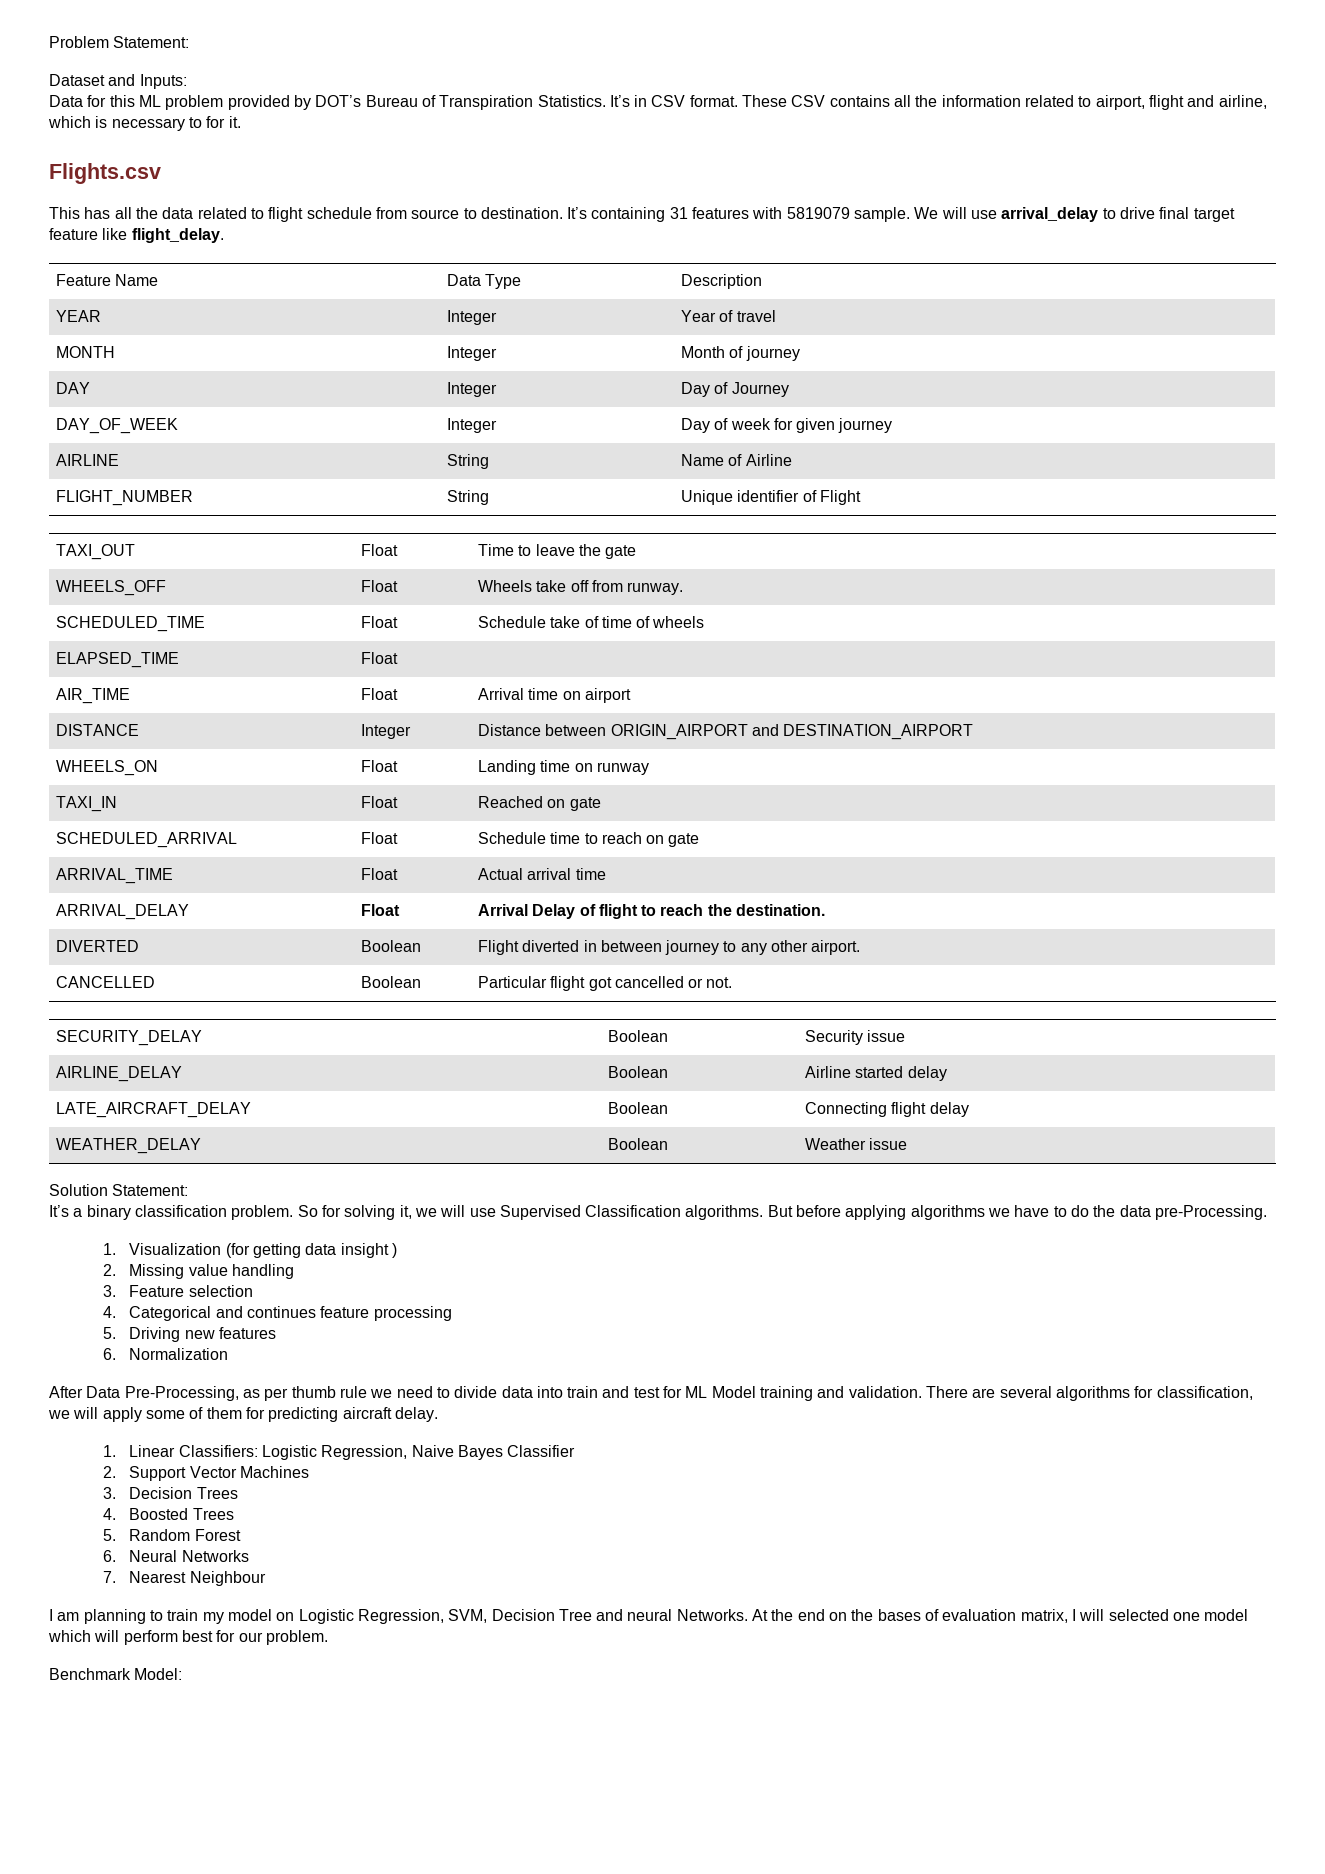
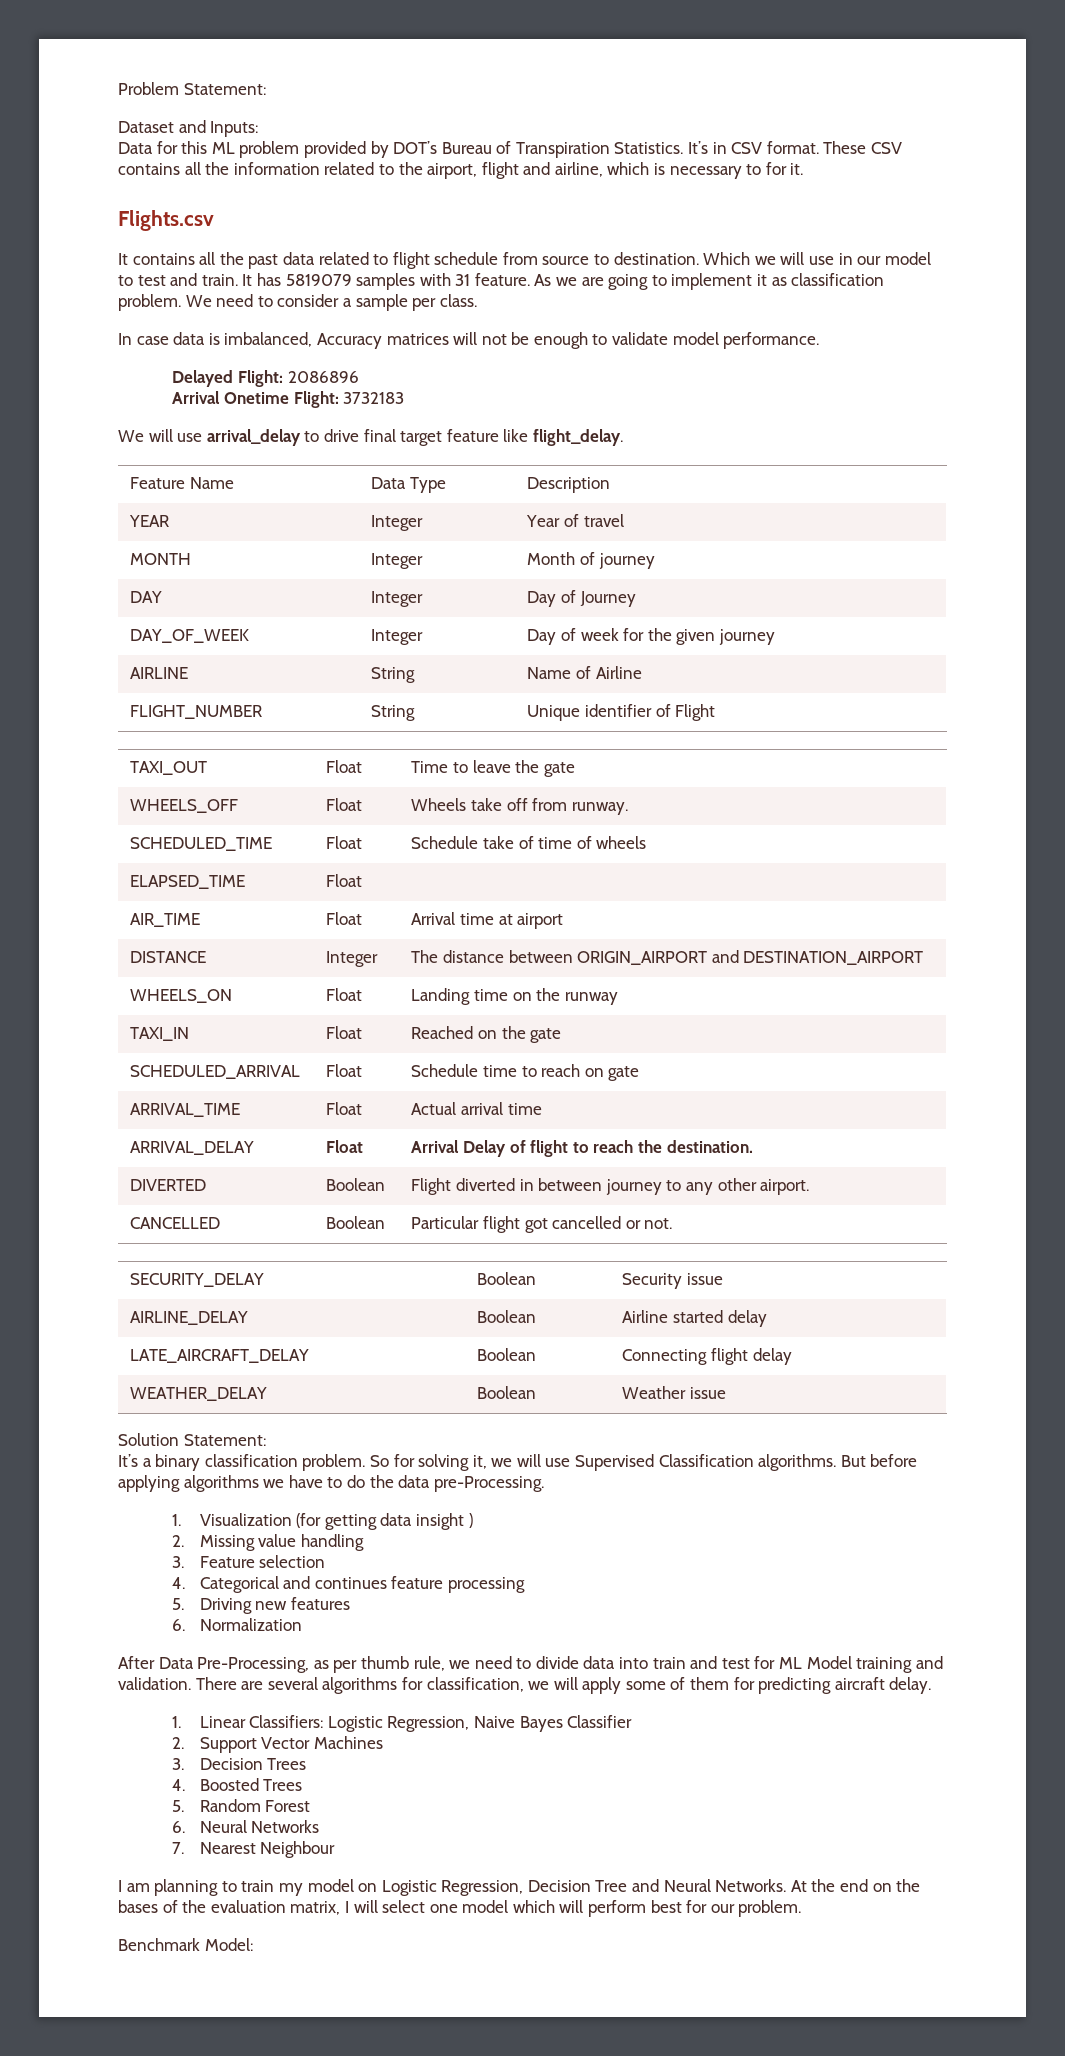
- These CSV contains all the information related to airport, flight and airline, which is necessary to for it.
+ These CSV contains all the information related to the airport, flight and airline, which is necessary to for it.
- This has all the data related to flight schedule from source to destination.
+ It contains all the past data related to flight schedule from source to destination.
- It’s containing 31 features with 5819079 sample. We will use arrival_delay to drive final target feature like flight_delay.
+ Which we will use in our model to test and train. It has 5819079 samples with 31 feature. As we are going to implement it as classification problem. We need to consider a sample per class.
+ In case data is imbalanced, Accuracy matrices will not be enough to validate model performance.
+ Delayed Flight: 2086896
+ Arrival Onetime Flight: 3732183
+ We will use arrival_delay to drive final target feature like flight_delay.
- DAY_OF_WEEK | Integer | Day of week for given journey
+ DAY_OF_WEEK | Integer | Day of week for the given journey
- AIR_TIME | Float | Arrival time on airport
+ AIR_TIME | Float | Arrival time at airport
- DISTANCE | Integer | Distance between ORIGIN_AIRPORT and DESTINATION_AIRPORT
+ DISTANCE | Integer | The distance between ORIGIN_AIRPORT and DESTINATION_AIRPORT
- WHEELS_ON | Float | Landing time on runway
+ WHEELS_ON | Float | Landing time on the runway
- TAXI_IN | Float | Reached on gate
+ TAXI_IN | Float | Reached on the gate
- After Data Pre-Processing, as per thumb rule we need to divide data into train and test for ML Model training and validation.
+ After Data Pre-Processing, as per thumb rule, we need to divide data into train and test for ML Model training and validation.
- I am planning to train my model on Logistic Regression, SVM, Decision Tree and neural Networks.
+ I am planning to train my model on Logistic Regression, Decision Tree and Neural Networks.
- At the end on the bases of evaluation matrix, I will selected one model which will perform best for our problem.
+ At the end on the bases of the evaluation matrix, I will select one model which will perform best for our problem.

